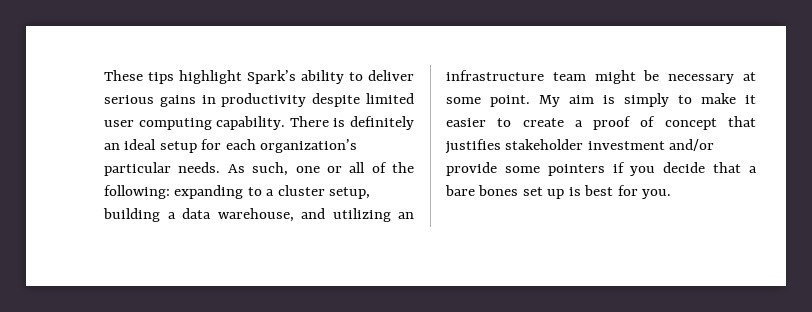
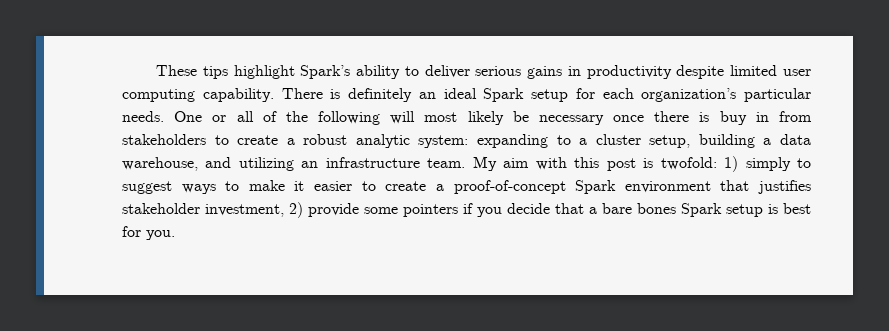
- There is definitely an ideal setup for each organization’s particular needs.
+ There is definitely an ideal Spark setup for each organization’s particular needs.
- As such, one or all of the following: expanding to a cluster setup, building a data warehouse, and utilizing an infrastructure team might be necessary at some point. My aim is simply to make it easier to create a proof of concept that justifies stakeholder investment and/or provide some pointers if you decide that a bare bones set up is best for you.
+ One or all of the following will most likely be necessary once there is buy in from stakeholders to create a robust analytic system: expanding to a cluster setup, building a data warehouse, and utilizing an infrastructure team. My aim with this post is twofold: 1) simply to suggest ways to make it easier to create a proof-of-concept Spark environment that justifies stakeholder investment, 2) provide some pointers if you decide that a bare bones Spark setup is best for you.

